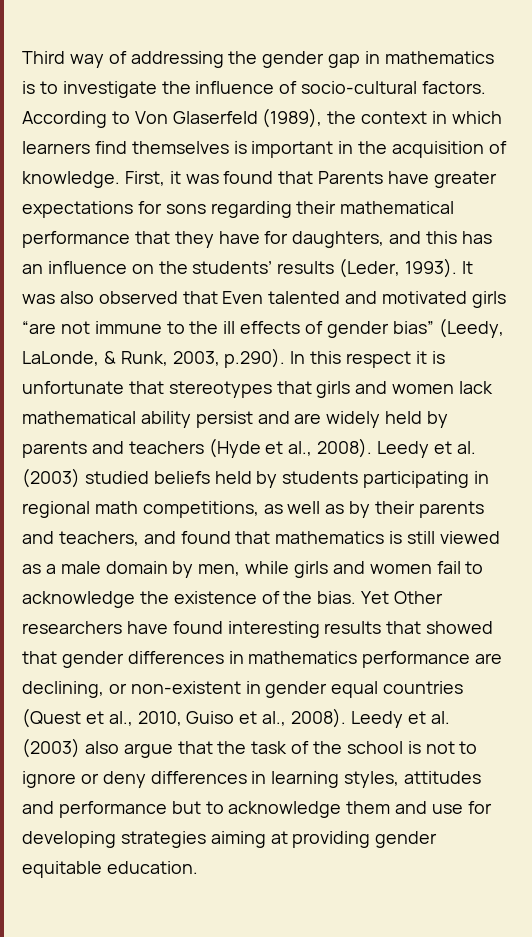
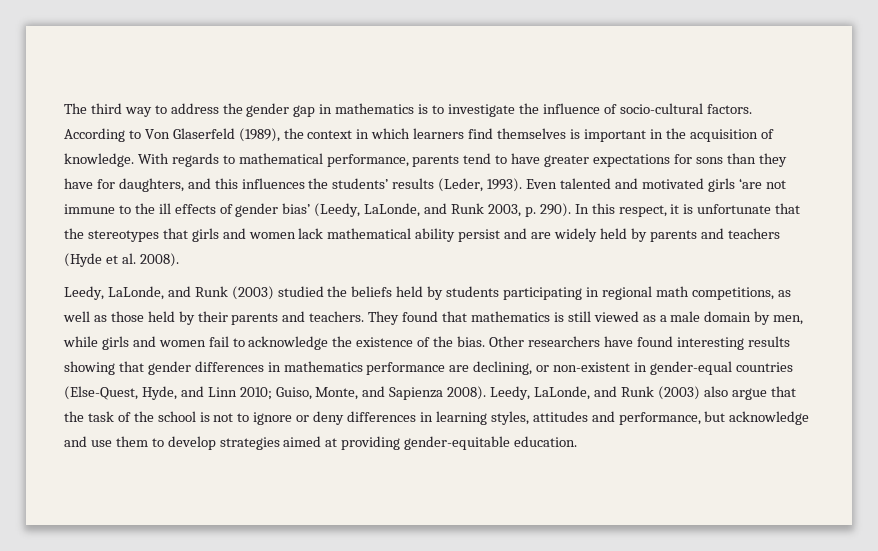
- Third way of addressing the gender gap in mathematics is to investigate the influence of socio-cultural factors.
+ The third way to address the gender gap in mathematics is to investigate the influence of socio-cultural factors.
- First, it was found that Parents have greater expectations for sons regarding their mathematical performance that they have for daughters, and this has an influence on the students’ results (Leder, 1993).
+ With regards to mathematical performance, parents tend to have greater expectations for sons than they have for daughters, and this influences the students’ results (Leder, 1993).
- It was also observed that Even talented and motivated girls “are not immune to the ill effects of gender bias” (Leedy, LaLonde, & Runk, 2003, p.290). In this respect it is unfortunate that stereotypes that girls and women lack mathematical ability persist and are widely held by parents and teachers (Hyde et al., 2008). Leedy et al. (2003) studied beliefs held by students participating in regional math competitions, as well as by their parents and teachers, and found that mathematics is still viewed as a male domain by men, while girls and women fail to acknowledge the existence of the bias.
+ Even talented and motivated girls ‘are not immune to the ill effects of gender bias’ (Leedy, LaLonde, and Runk 2003, p. 290). In this respect, it is unfortunate that the stereotypes that girls and women lack mathematical ability persist and are widely held by parents and teachers (Hyde et al. 2008).
+ Leedy, LaLonde, and Runk (2003) studied the beliefs held by students participating in regional math competitions, as well as those held by their parents and teachers. They found that mathematics is still viewed as a male domain by men, while girls and women fail to acknowledge the existence of the bias.
- Yet Other researchers have found interesting results that showed that gender differences in mathematics performance are declining, or non-existent in gender equal countries (Quest et al., 2010, Guiso et al., 2008). Leedy et al. (2003) also argue that the task of the school is not to ignore or deny differences in learning styles, attitudes and performance but to acknowledge them and use for developing strategies aiming at providing gender equitable education.
+ Other researchers have found interesting results showing that gender differences in mathematics performance are declining, or non-existent in gender-equal countries (Else-Quest, Hyde, and Linn 2010; Guiso, Monte, and Sapienza 2008). Leedy, LaLonde, and Runk (2003) also argue that the task of the school is not to ignore or deny differences in learning styles, attitudes and performance, but acknowledge and use them to develop strategies aimed at providing gender-equitable education.

